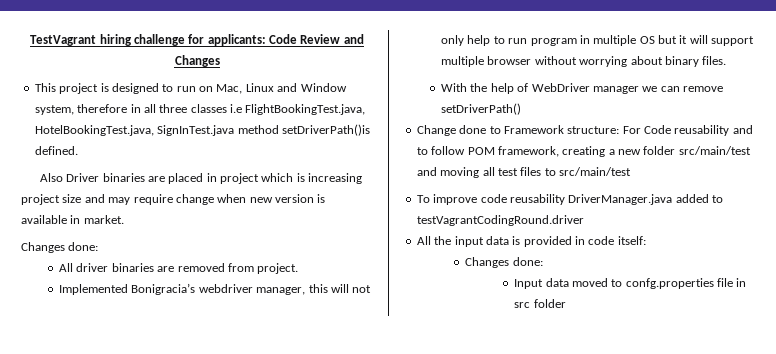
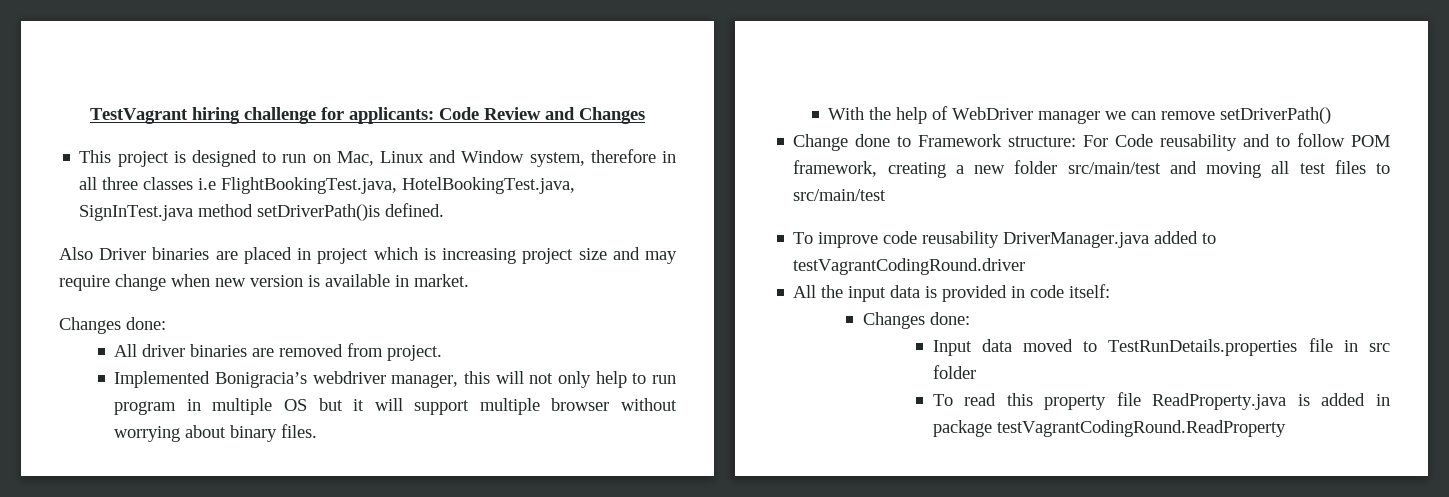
- Input data moved to confg.properties file in src folder
+ Input data moved to TestRunDetails.properties file in src folder
+ To read this property file ReadProperty.java is added in package testVagrantCodingRound.ReadProperty

